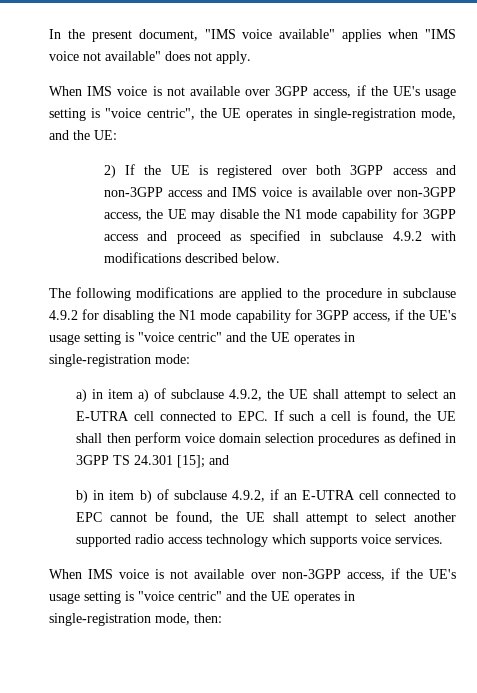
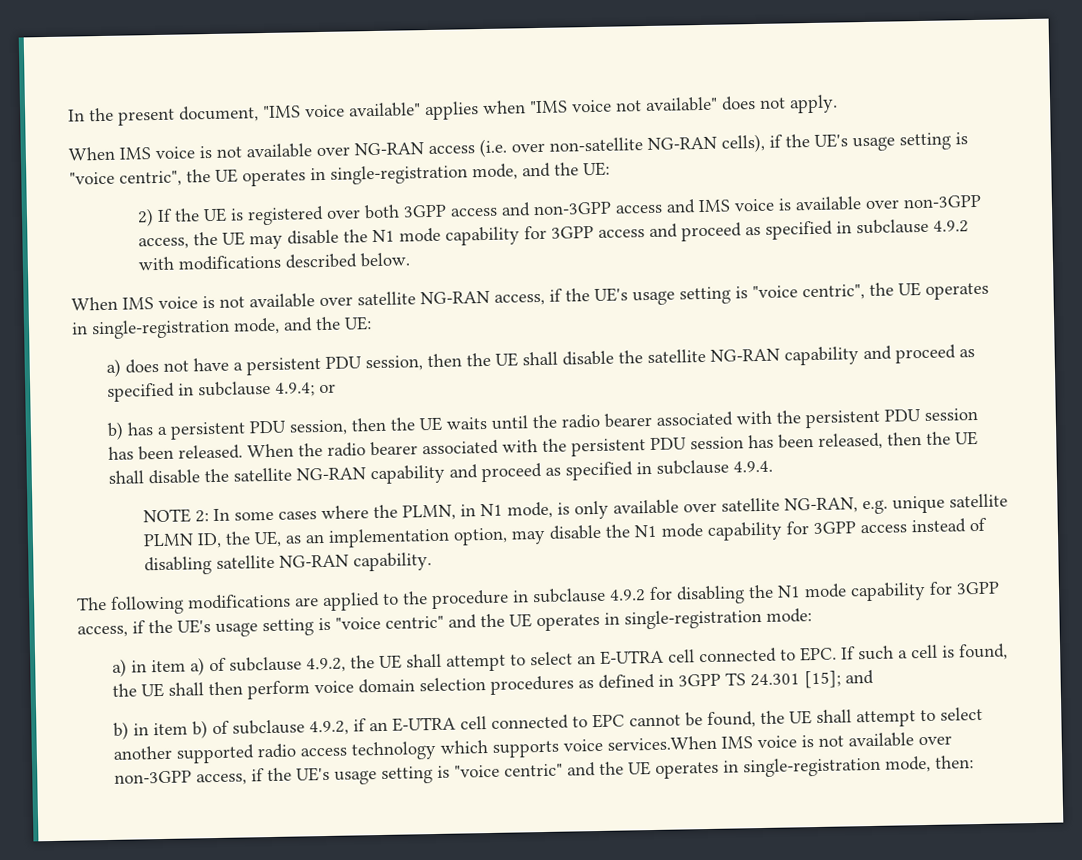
- When IMS voice is not available over 3GPP access, if the UE's usage setting is "voice centric", the UE operates in single-registration mode, and the UE:
+ When IMS voice is not available over NG-RAN access (i.e. over non-satellite NG-RAN cells), if the UE's usage setting is "voice centric", the UE operates in single-registration mode, and the UE:
+ When IMS voice is not available over satellite NG-RAN access, if the UE's usage setting is "voice centric", the UE operates in single-registration mode, and the UE:
+ a) does not have a persistent PDU session, then the UE shall disable the satellite NG-RAN capability and proceed as specified in subclause 4.9.4; or
+ b) has a persistent PDU session, then the UE waits until the radio bearer associated with the persistent PDU session has been released. When the radio bearer associated with the persistent PDU session has been released, then the UE shall disable the satellite NG-RAN capability and proceed as specified in subclause 4.9.4.
+ NOTE 2: In some cases where the PLMN, in N1 mode, is only available over satellite NG-RAN, e.g. unique satellite PLMN ID, the UE, as an implementation option, may disable the N1 mode capability for 3GPP access instead of disabling satellite NG-RAN capability.
- b) in item b) of subclause 4.9.2, if an E-UTRA cell connected to EPC cannot be found, the UE shall attempt to select another supported radio access technology which supports voice services.
- When IMS voice is not available over non-3GPP access, if the UE's usage setting is "voice centric" and the UE operates in single-registration mode, then:
+ b) in item b) of subclause 4.9.2, if an E-UTRA cell connected to EPC cannot be found, the UE shall attempt to select another supported radio access technology which supports voice services.When IMS voice is not available over non-3GPP access, if the UE's usage setting is "voice centric" and the UE operates in single-registration mode, then:

